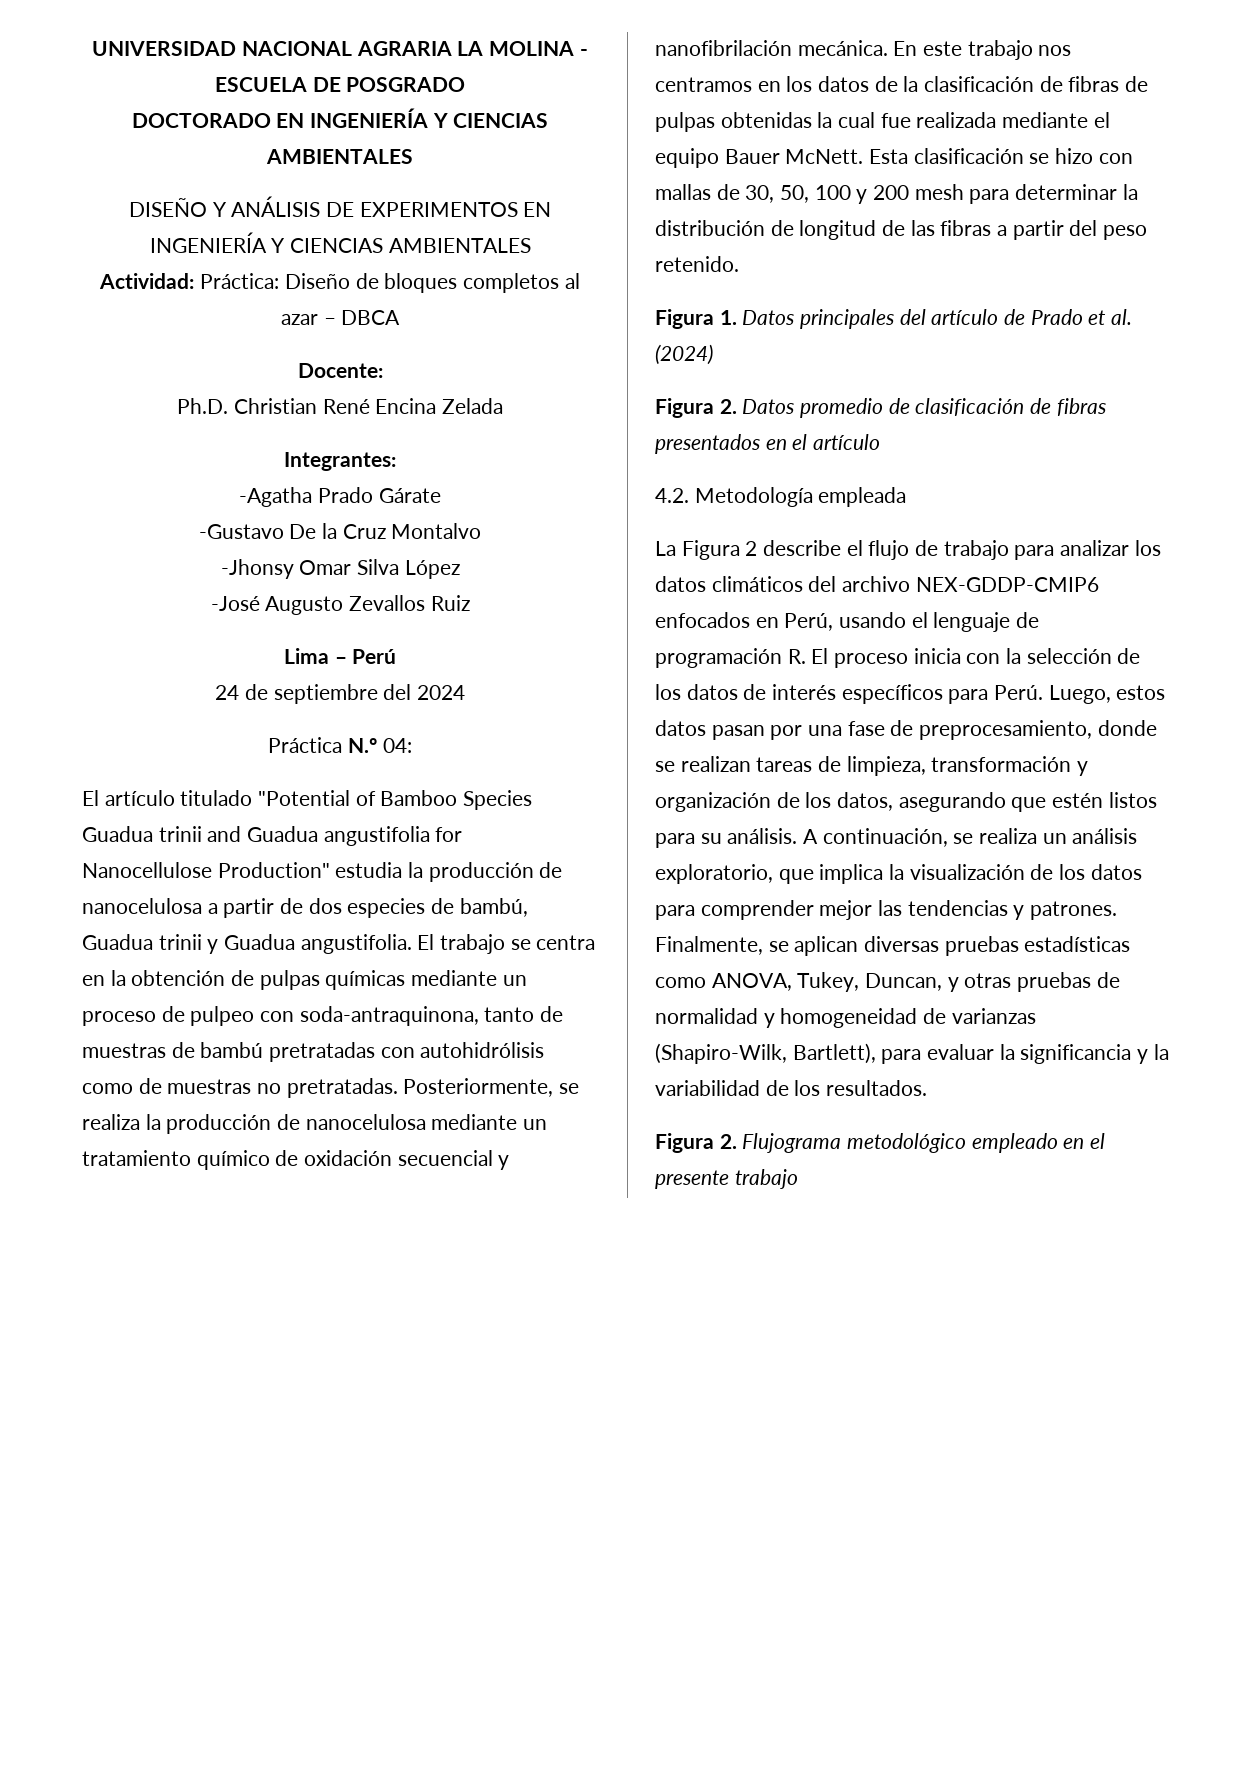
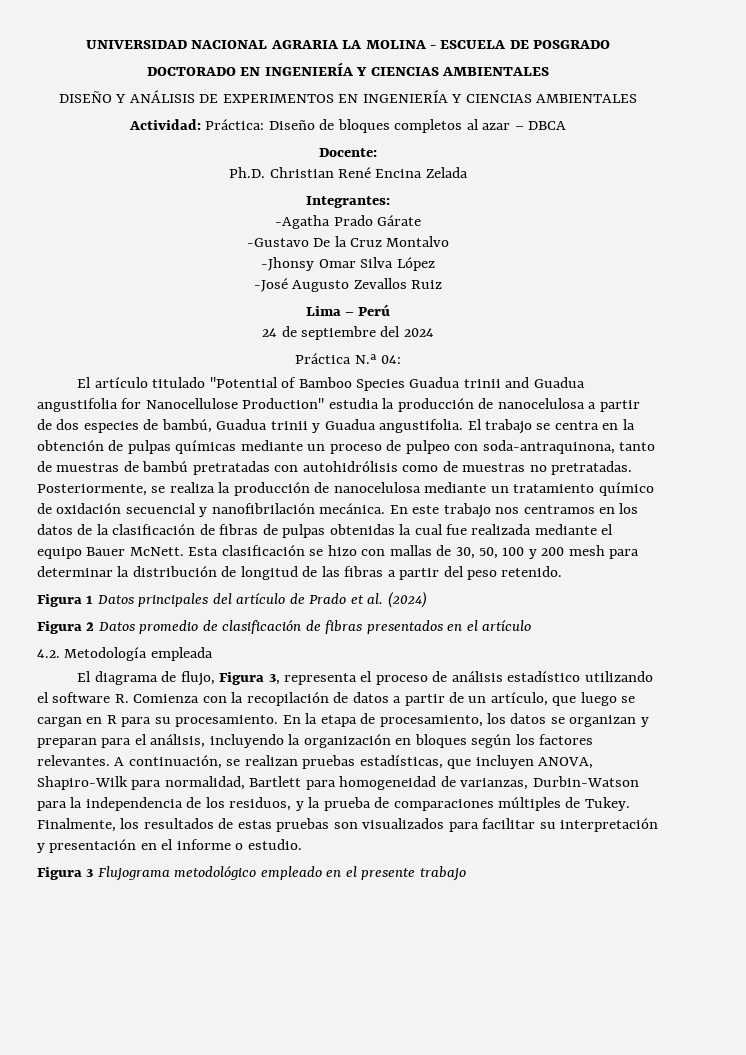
- Práctica N.º 04:
+ Práctica N.ª 04:
- Figura 1. Datos principales del artículo de Prado et al. (2024)
+ Figura 1 Datos principales del artículo de Prado et al. (2024)
- Figura 2. Datos promedio de clasificación de fibras presentados en el artículo
+ Figura 2 Datos promedio de clasificación de fibras presentados en el artículo
- La Figura 2 describe el flujo de trabajo para analizar los datos climáticos del archivo NEX-GDDP-CMIP6 enfocados en Perú, usando el lenguaje de programación R. El proceso inicia con la selección de los datos de interés específicos para Perú. Luego, estos datos pasan por una fase de preprocesamiento, donde se realizan tareas de limpieza, transformación y organización de los datos, asegurando que estén listos para su análisis. A continuación, se realiza un análisis exploratorio, que implica la visualización de los datos para comprender mejor las tendencias y patrones. Finalmente, se aplican diversas pruebas estadísticas como ANOVA, Tukey, Duncan, y otras pruebas de normalidad y homogeneidad de varianzas (Shapiro-Wilk, Bartlett), para evaluar la significancia y la variabilidad de los resultados.
- Figura 2. Flujograma metodológico empleado en el presente trabajo
+ El diagrama de flujo, Figura 3, representa el proceso de análisis estadístico utilizando el software R. Comienza con la recopilación de datos a partir de un artículo, que luego se cargan en R para su procesamiento. En la etapa de procesamiento, los datos se organizan y preparan para el análisis, incluyendo la organización en bloques según los factores relevantes. A continuación, se realizan pruebas estadísticas, que incluyen ANOVA, Shapiro-Wilk para normalidad, Bartlett para homogeneidad de varianzas, Durbin-Watson para la independencia de los residuos, y la prueba de comparaciones múltiples de Tukey. Finalmente, los resultados de estas pruebas son visualizados para facilitar su interpretación y presentación en el informe o estudio.
+ Figura 3 Flujograma metodológico empleado en el presente trabajo

